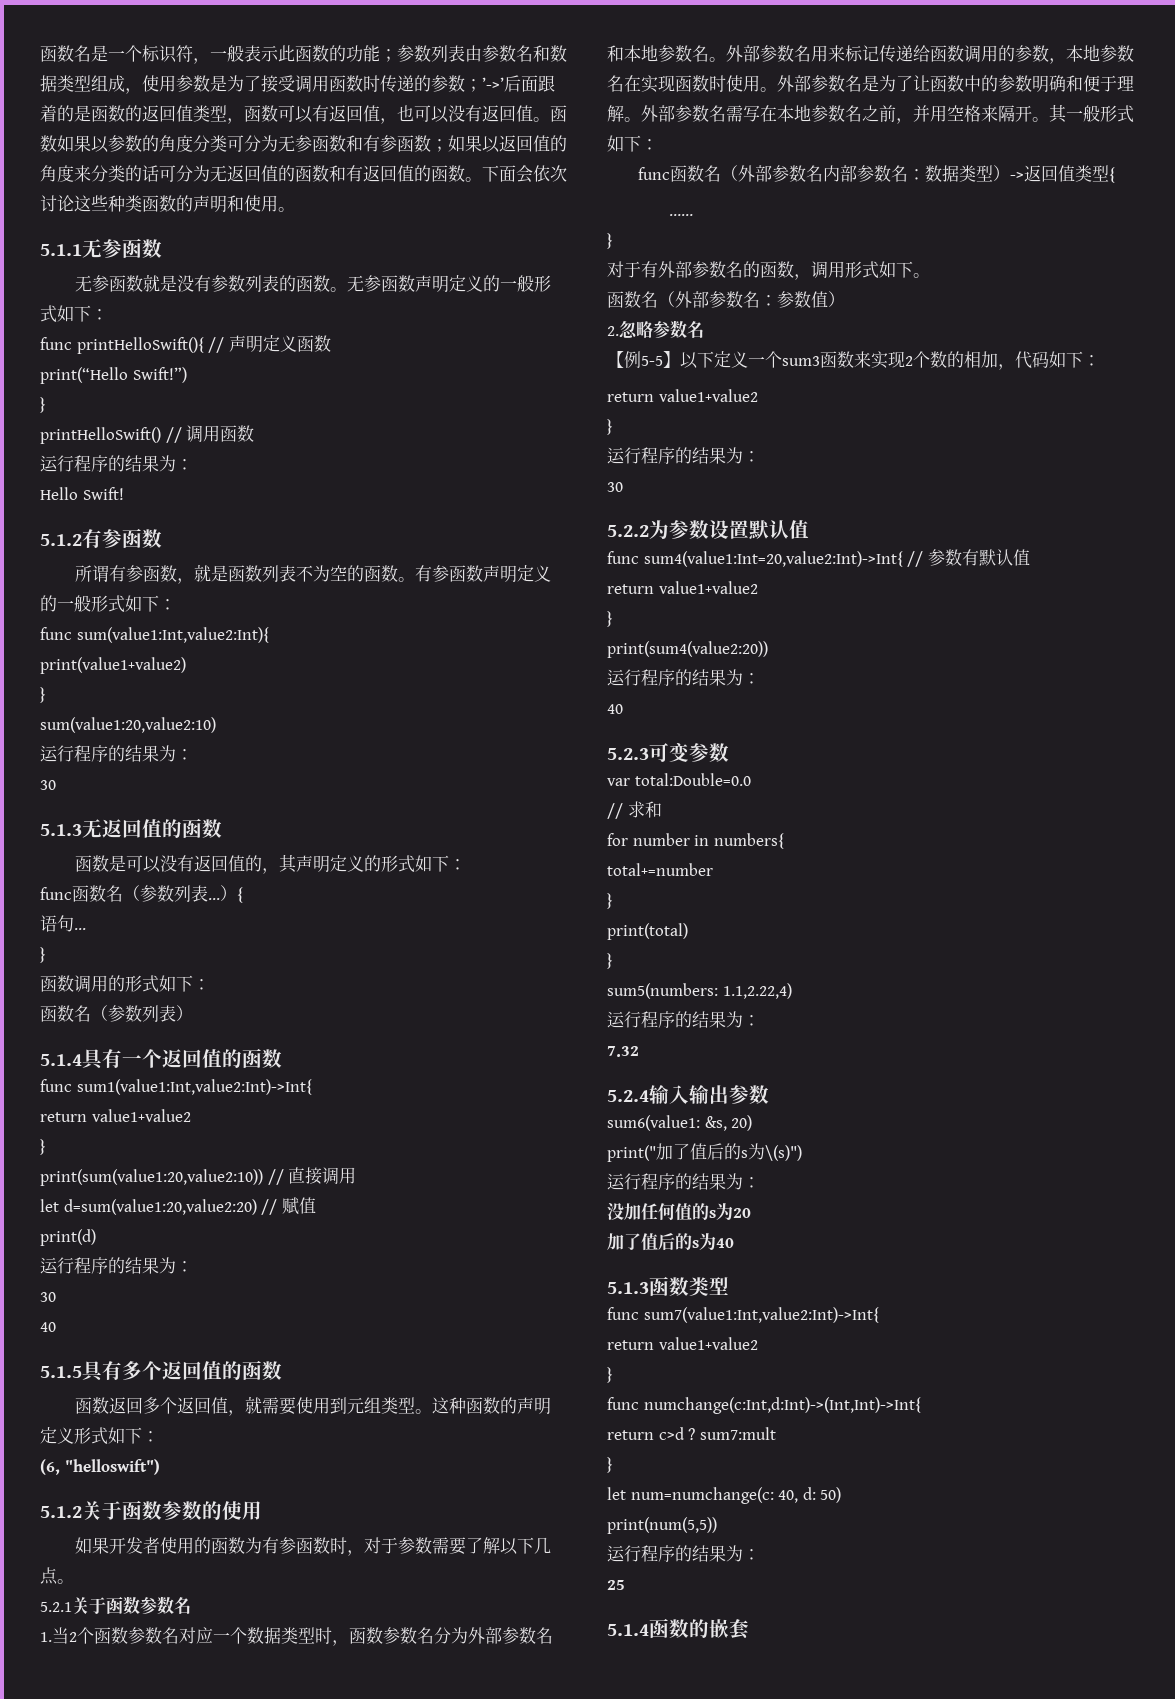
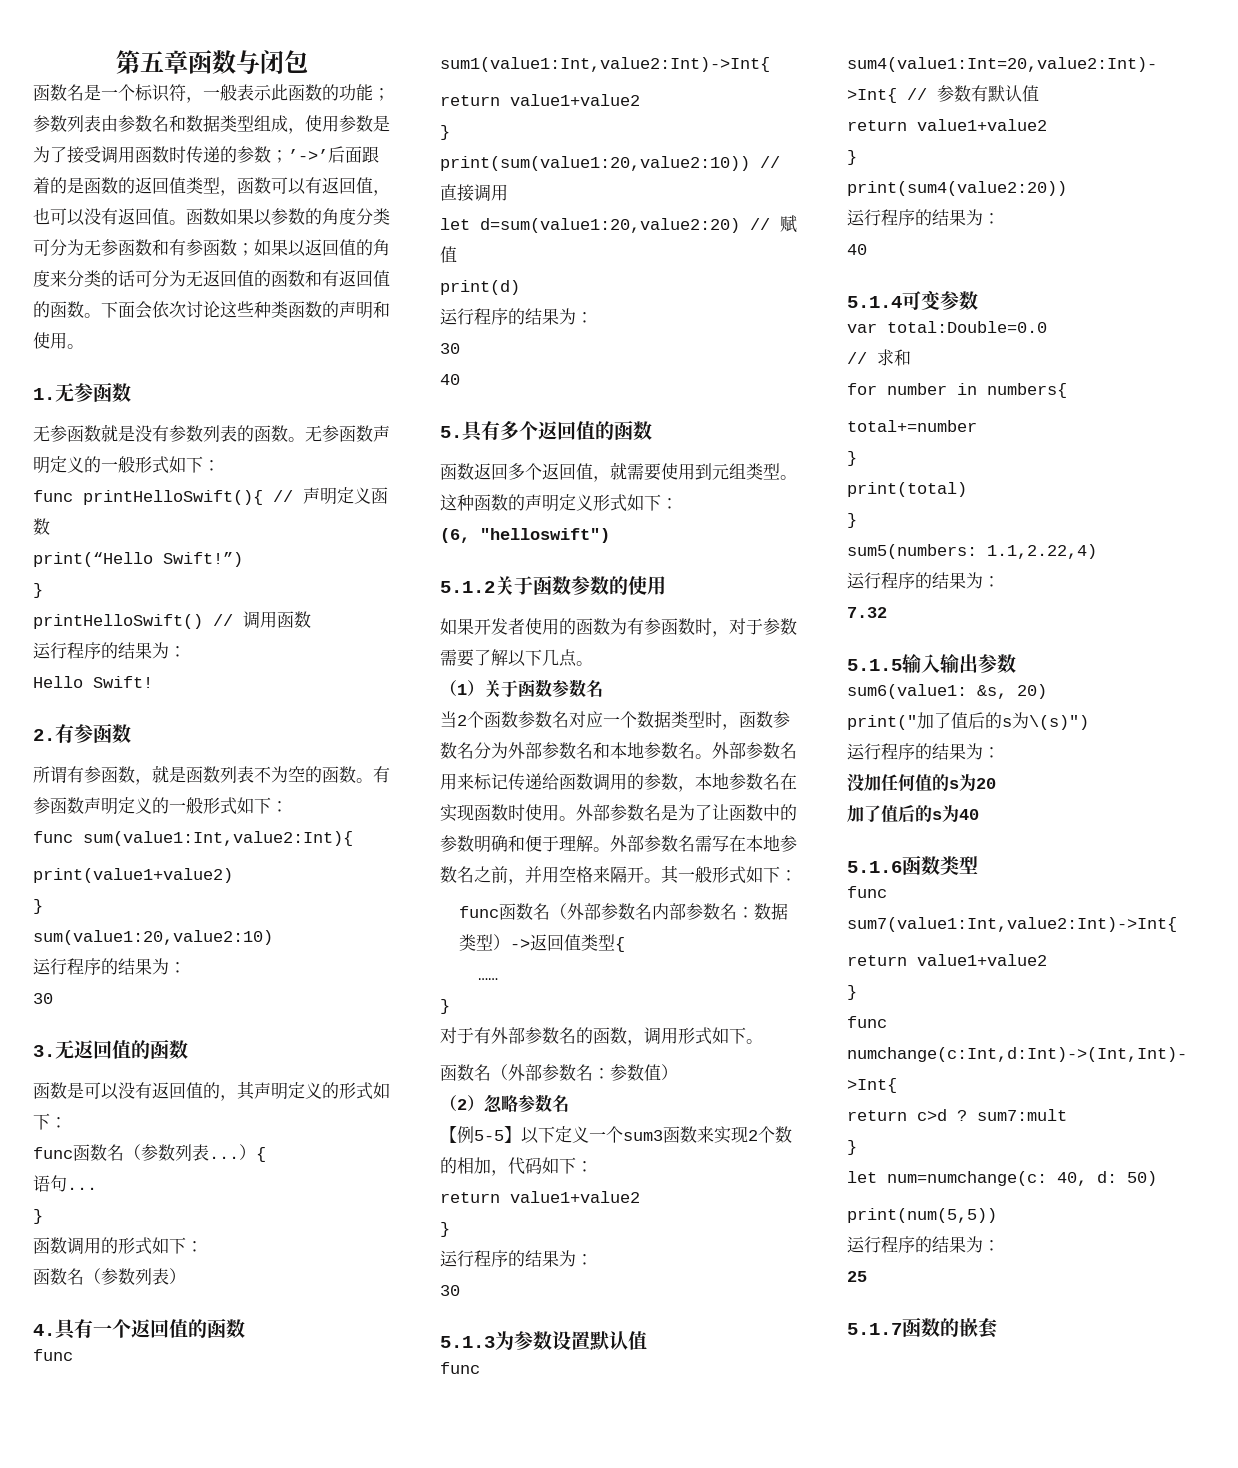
+ 第五章函数与闭包
- 5.1.1无参函数
+ 1.无参函数
- 5.1.2有参函数
+ 2.有参函数
- 5.1.3无返回值的函数
+ 3.无返回值的函数
- 5.1.4具有一个返回值的函数
+ 4.具有一个返回值的函数
- 5.1.5具有多个返回值的函数
+ 5.具有多个返回值的函数
- 5.2.1关于函数参数名
+ （1）关于函数参数名
- 1.当2个函数参数名对应一个数据类型时，函数参数名分为外部参数名和本地参数名。
+ 当2个函数参数名对应一个数据类型时，函数参数名分为外部参数名和本地参数名。
- 2.忽略参数名
+ （2）忽略参数名
- 5.2.2为参数设置默认值
+ 5.1.3为参数设置默认值
- 5.2.3可变参数
+ 5.1.4可变参数
- 5.2.4输入输出参数
+ 5.1.5输入输出参数
- 5.1.3函数类型
+ 5.1.6函数类型
- 5.1.4函数的嵌套
+ 5.1.7函数的嵌套

